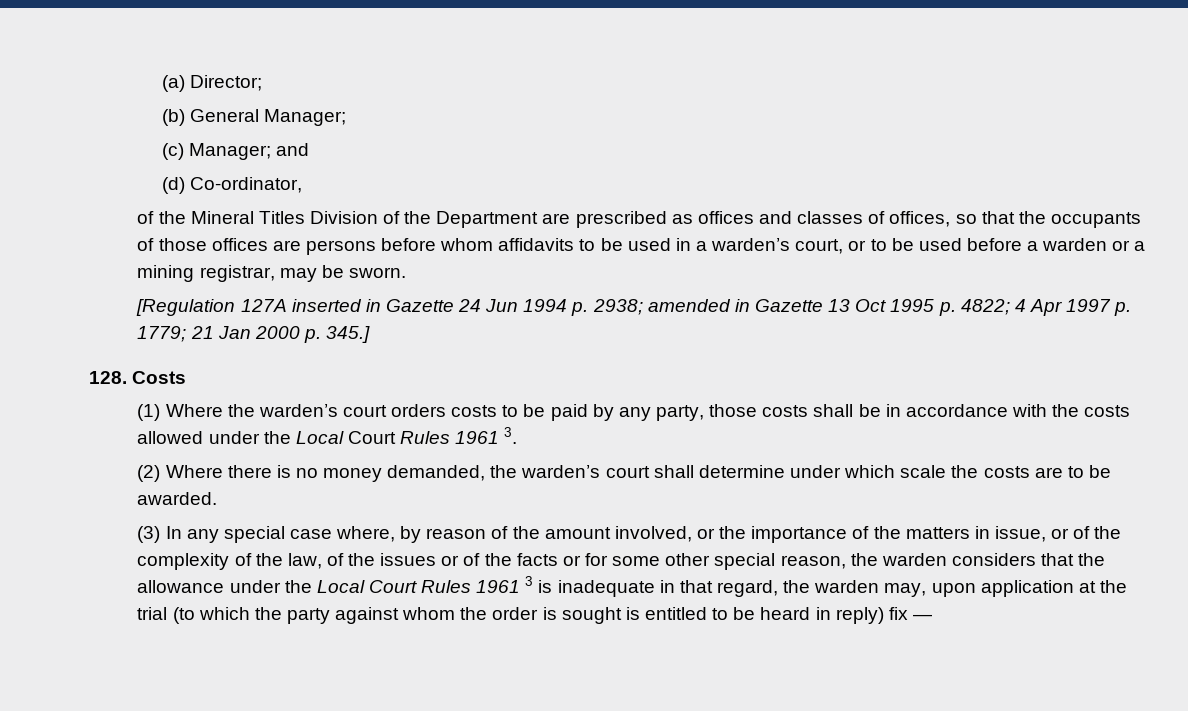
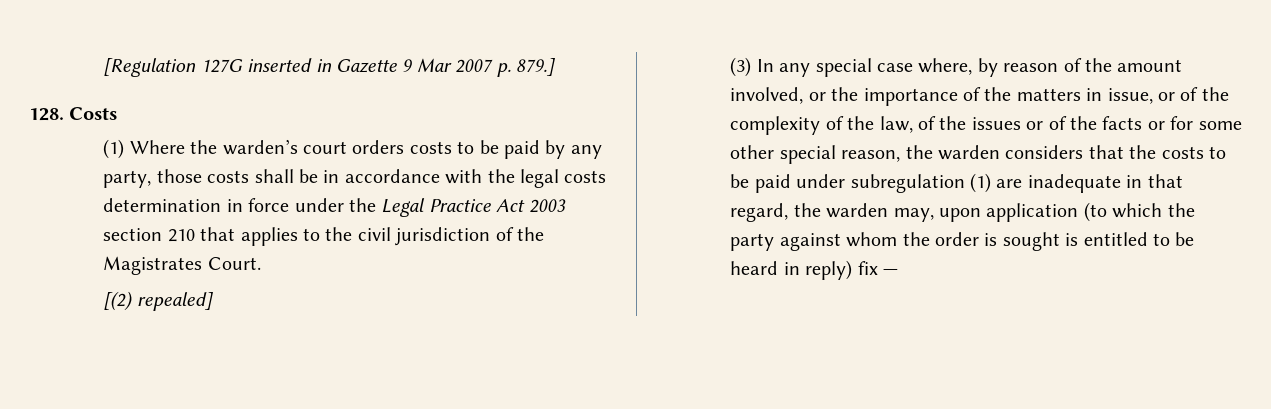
- (a) Director;
- (b) General Manager;
- (c) Manager; and
- (d) Co-ordinator,
- of the Mineral Titles Division of the Department are prescribed as offices and classes of offices, so that the occupants of those offices are persons before whom affidavits to be used in a warden’s court, or to be used before a warden or a mining registrar, may be sworn.
- [Regulation 127A inserted in Gazette 24 Jun 1994 p. 2938; amended in Gazette 13 Oct 1995 p. 4822; 4 Apr 1997 p. 1779; 21 Jan 2000 p. 345.]
+ [Regulation 127G inserted in Gazette 9 Mar 2007 p. 879.]
- (1) Where the warden’s court orders costs to be paid by any party, those costs shall be in accordance with the costs allowed under the Local Court Rules 1961 3.
- (2) Where there is no money demanded, the warden’s court shall determine under which scale the costs are to be awarded.
+ (1) Where the warden’s court orders costs to be paid by any party, those costs shall be in accordance with the legal costs determination in force under the Legal Practice Act 2003 section 210 that applies to the civil jurisdiction of the Magistrates Court.
+ [(2) repealed]
- (3) In any special case where, by reason of the amount involved, or the importance of the matters in issue, or of the complexity of the law, of the issues or of the facts or for some other special reason, the warden considers that the allowance under the Local Court Rules 1961 3 is inadequate in that regard, the warden may, upon application at the trial (to which the party against whom the order is sought is entitled to be heard in reply) fix —
+ (3) In any special case where, by reason of the amount involved, or the importance of the matters in issue, or of the complexity of the law, of the issues or of the facts or for some other special reason, the warden considers that the costs to be paid under subregulation (1) are inadequate in that regard, the warden may, upon application (to which the party against whom the order is sought is entitled to be heard in reply) fix —

